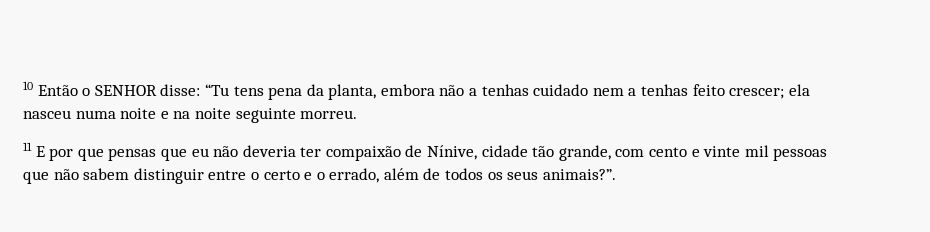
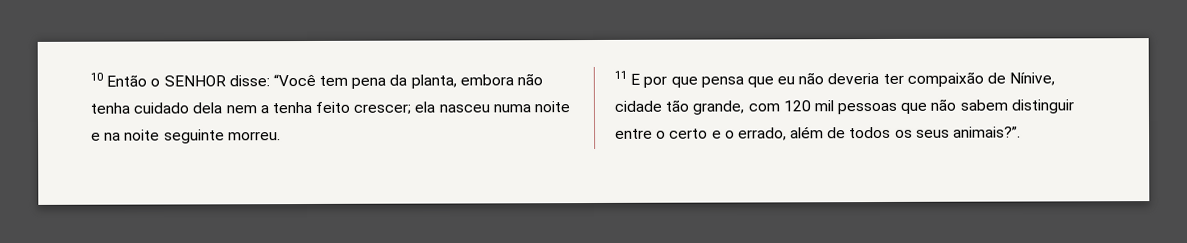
- 10 Então o SENHOR disse: “Tu tens pena da planta, embora não a tenhas cuidado nem a tenhas feito crescer; ela nasceu numa noite e na noite seguinte morreu.
+ 10 Então o SENHOR disse: “Você tem pena da planta, embora não tenha cuidado dela nem a tenha feito crescer; ela nasceu numa noite e na noite seguinte morreu.
- 11 E por que pensas que eu não deveria ter compaixão de Nínive, cidade tão grande, com cento e vinte mil pessoas que não sabem distinguir entre o certo e o errado, além de todos os seus animais?”.
+ 11 E por que pensa que eu não deveria ter compaixão de Nínive, cidade tão grande, com 120 mil pessoas que não sabem distinguir entre o certo e o errado, além de todos os seus animais?”.

